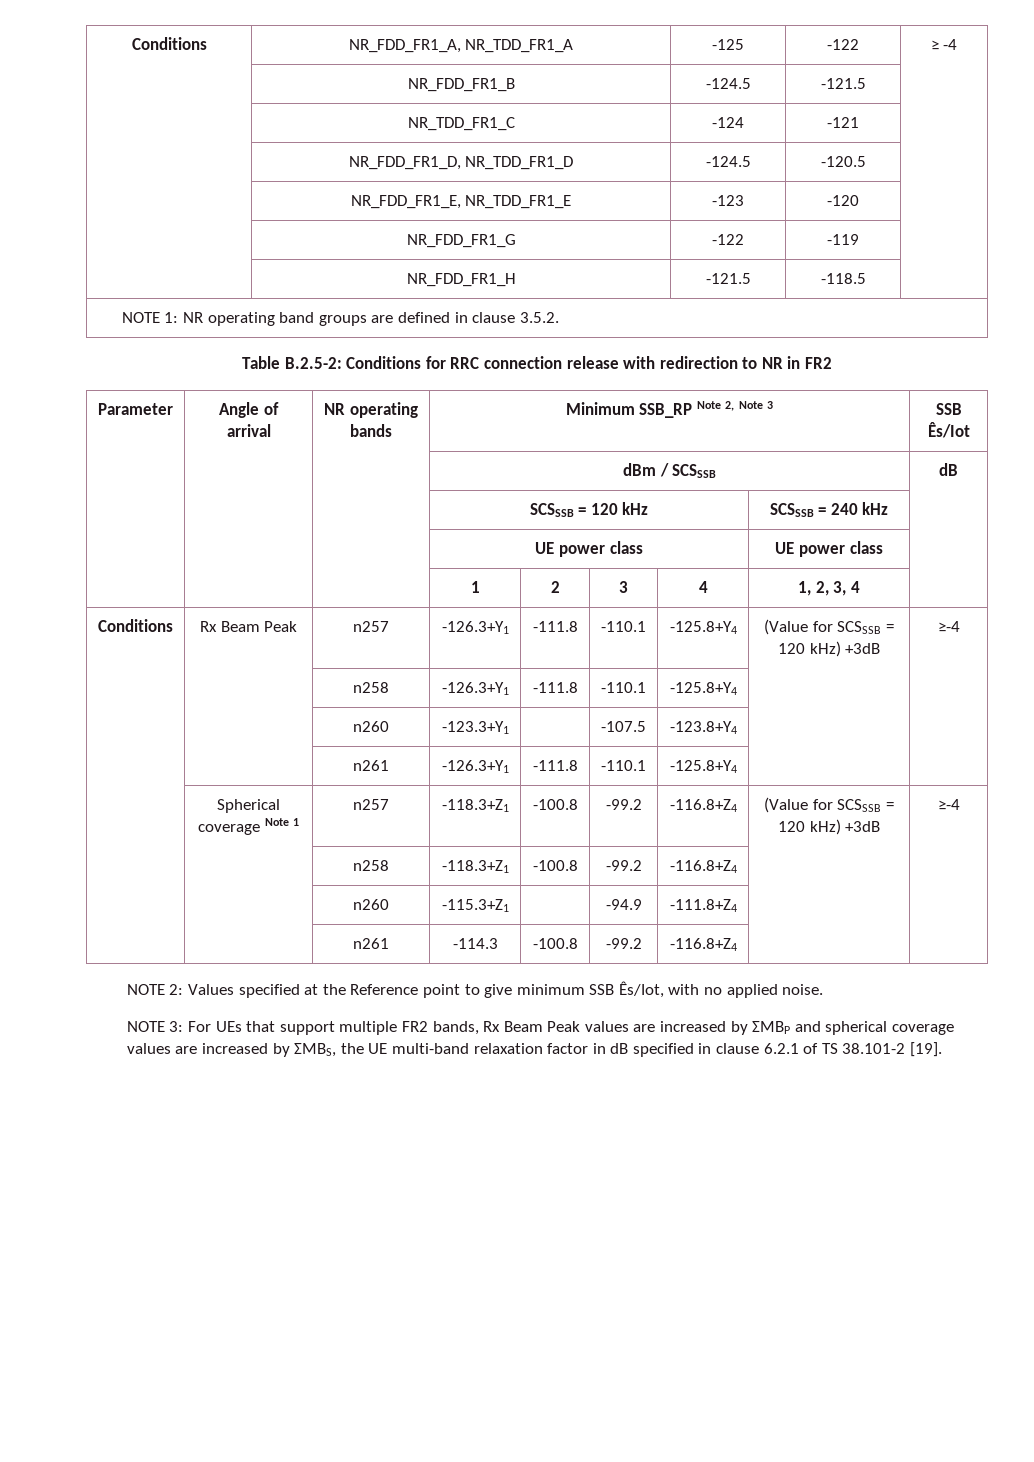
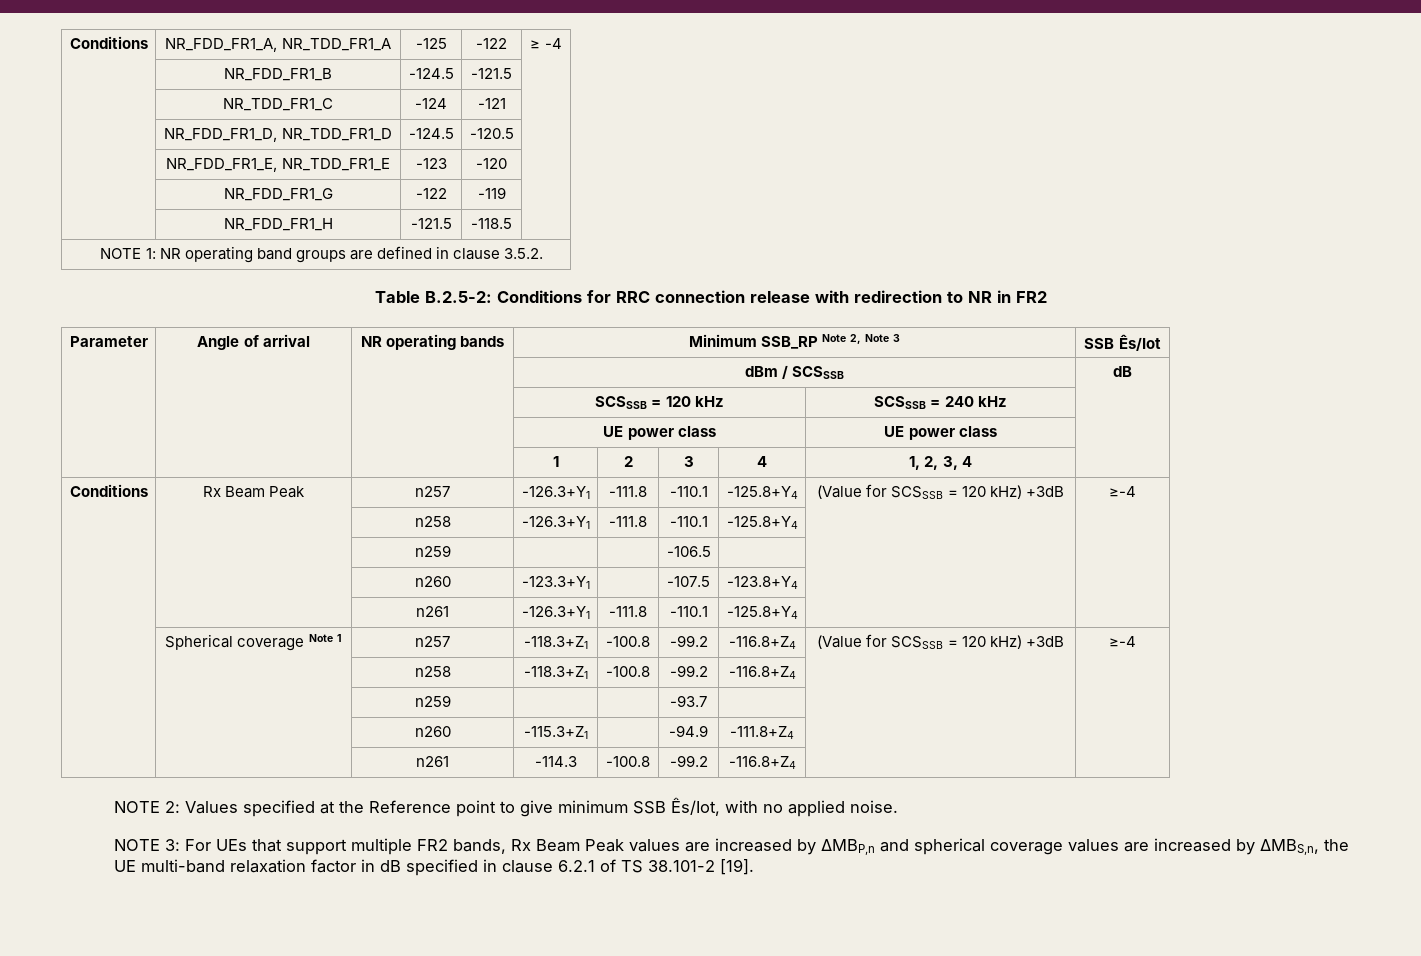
+ | | n259 | | | -106.5 | | |
+ | | n259 | | | -93.7 | | |
- NOTE 3: For UEs that support multiple FR2 bands, Rx Beam Peak values are increased by ΣMBP and spherical coverage values are increased by ΣMBS, the UE multi-band relaxation factor in dB specified in clause 6.2.1 of TS 38.101-2 [19].
+ NOTE 3: For UEs that support multiple FR2 bands, Rx Beam Peak values are increased by ∆MBP,n and spherical coverage values are increased by ∆MBS,n, the UE multi-band relaxation factor in dB specified in clause 6.2.1 of TS 38.101-2 [19].

